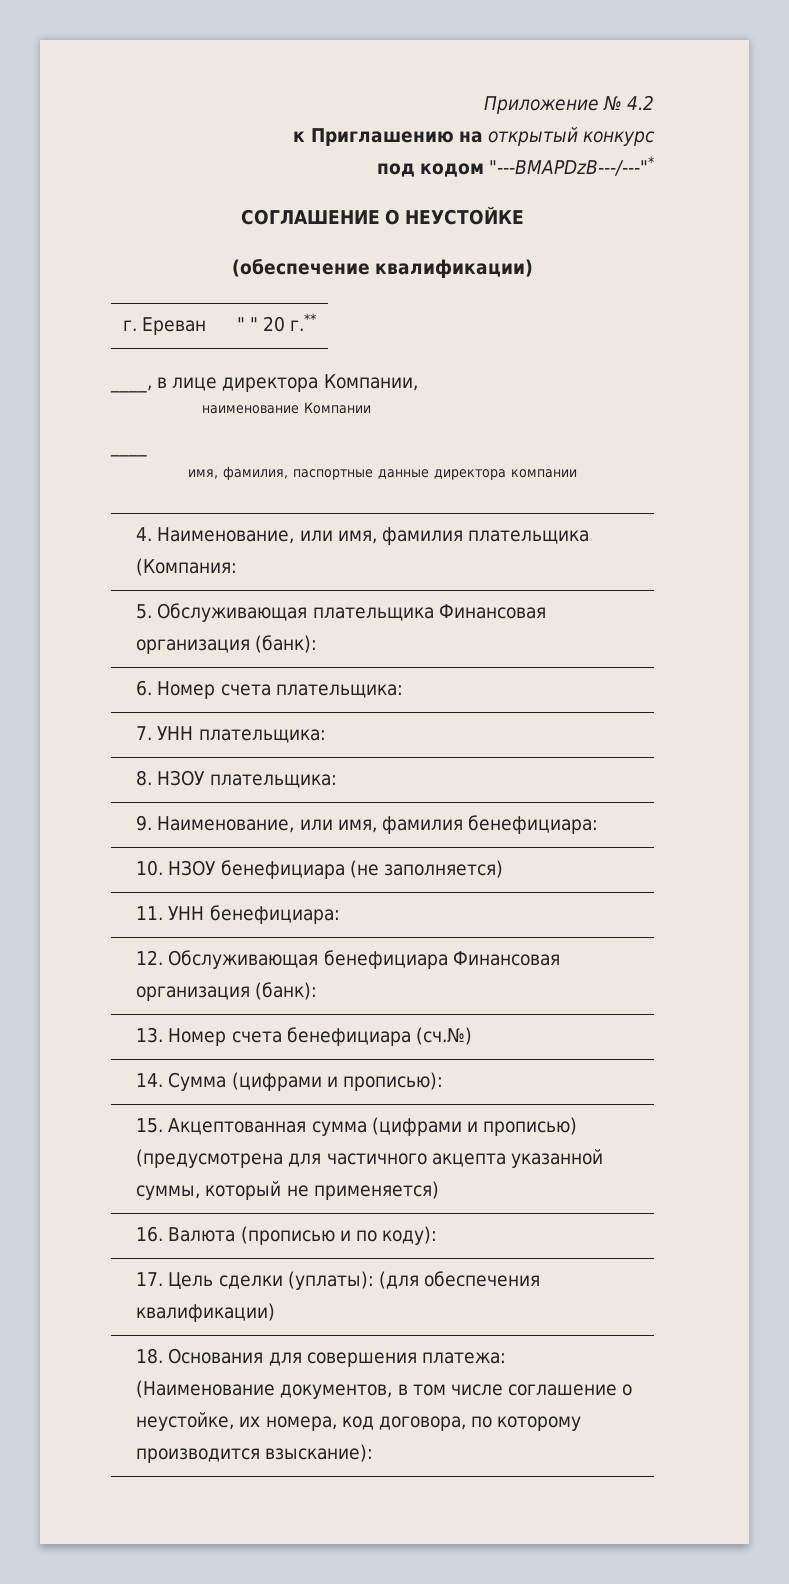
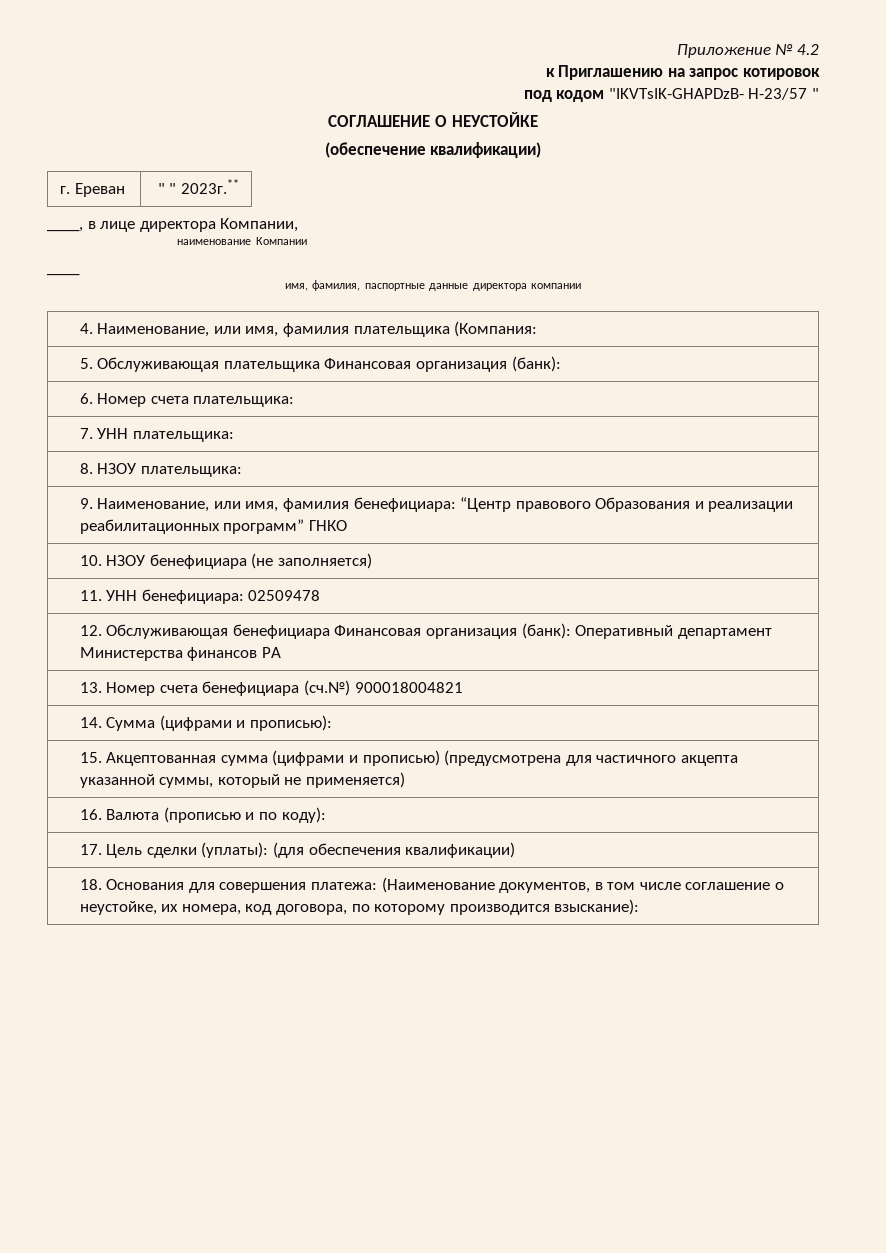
- к Приглашению на открытый конкурс
+ к Приглашению на запрос котировок
- под кодом "---BMAPDzB---/---"*
+ под кодом "IKVTsIK-GHAPDzB- H-23/57 "
- г. Ереван | " " 20 г.**
+ г. Ереван | " " 2023г.**
- 9. Наименование, или имя, фамилия бенефициара:
+ 9. Наименование, или имя, фамилия бенефициара: “Центр правового Образования и реализации реабилитационных программ” ГНКО
- 11. УНН бенефициара:
+ 11. УНН бенефициара: 02509478
- 12. Обслуживающая бенефициара Финансовая организация (банк):
+ 12. Обслуживающая бенефициара Финансовая организация (банк): Оперативный департамент Министерства финансов РА
- 13. Номер счета бенефициара (сч.№)
+ 13. Номер счета бенефициара (сч.№) 900018004821

